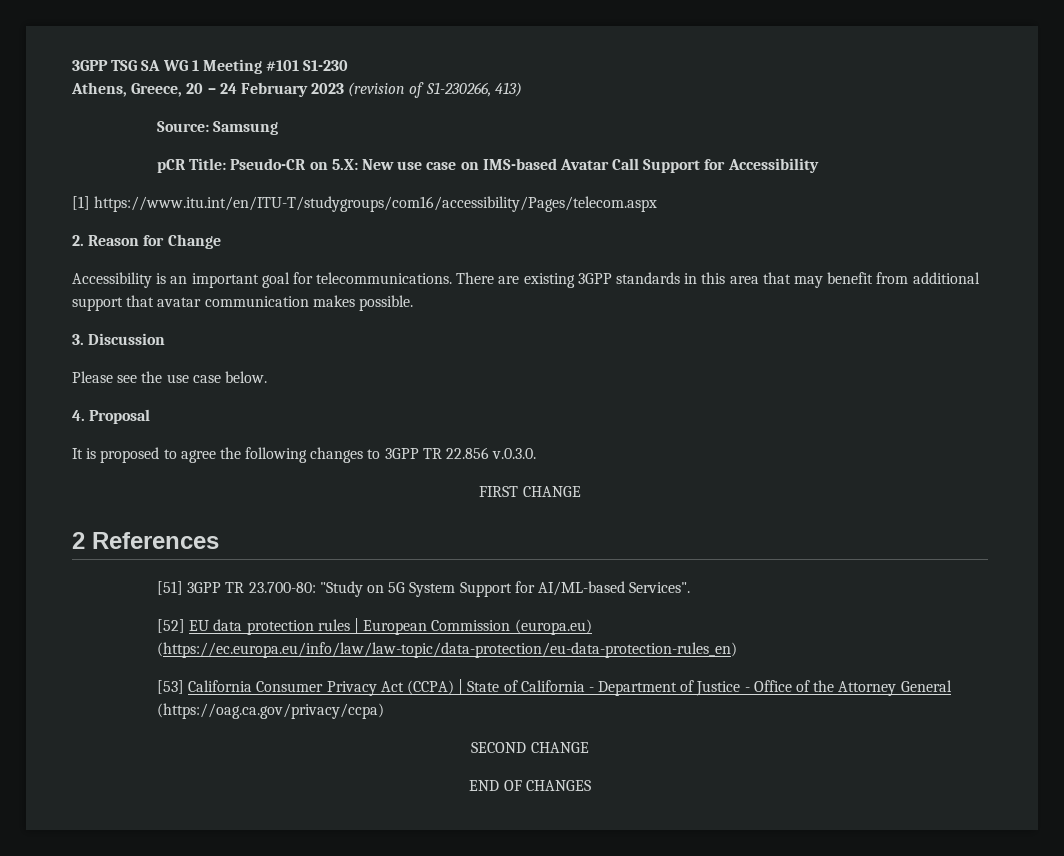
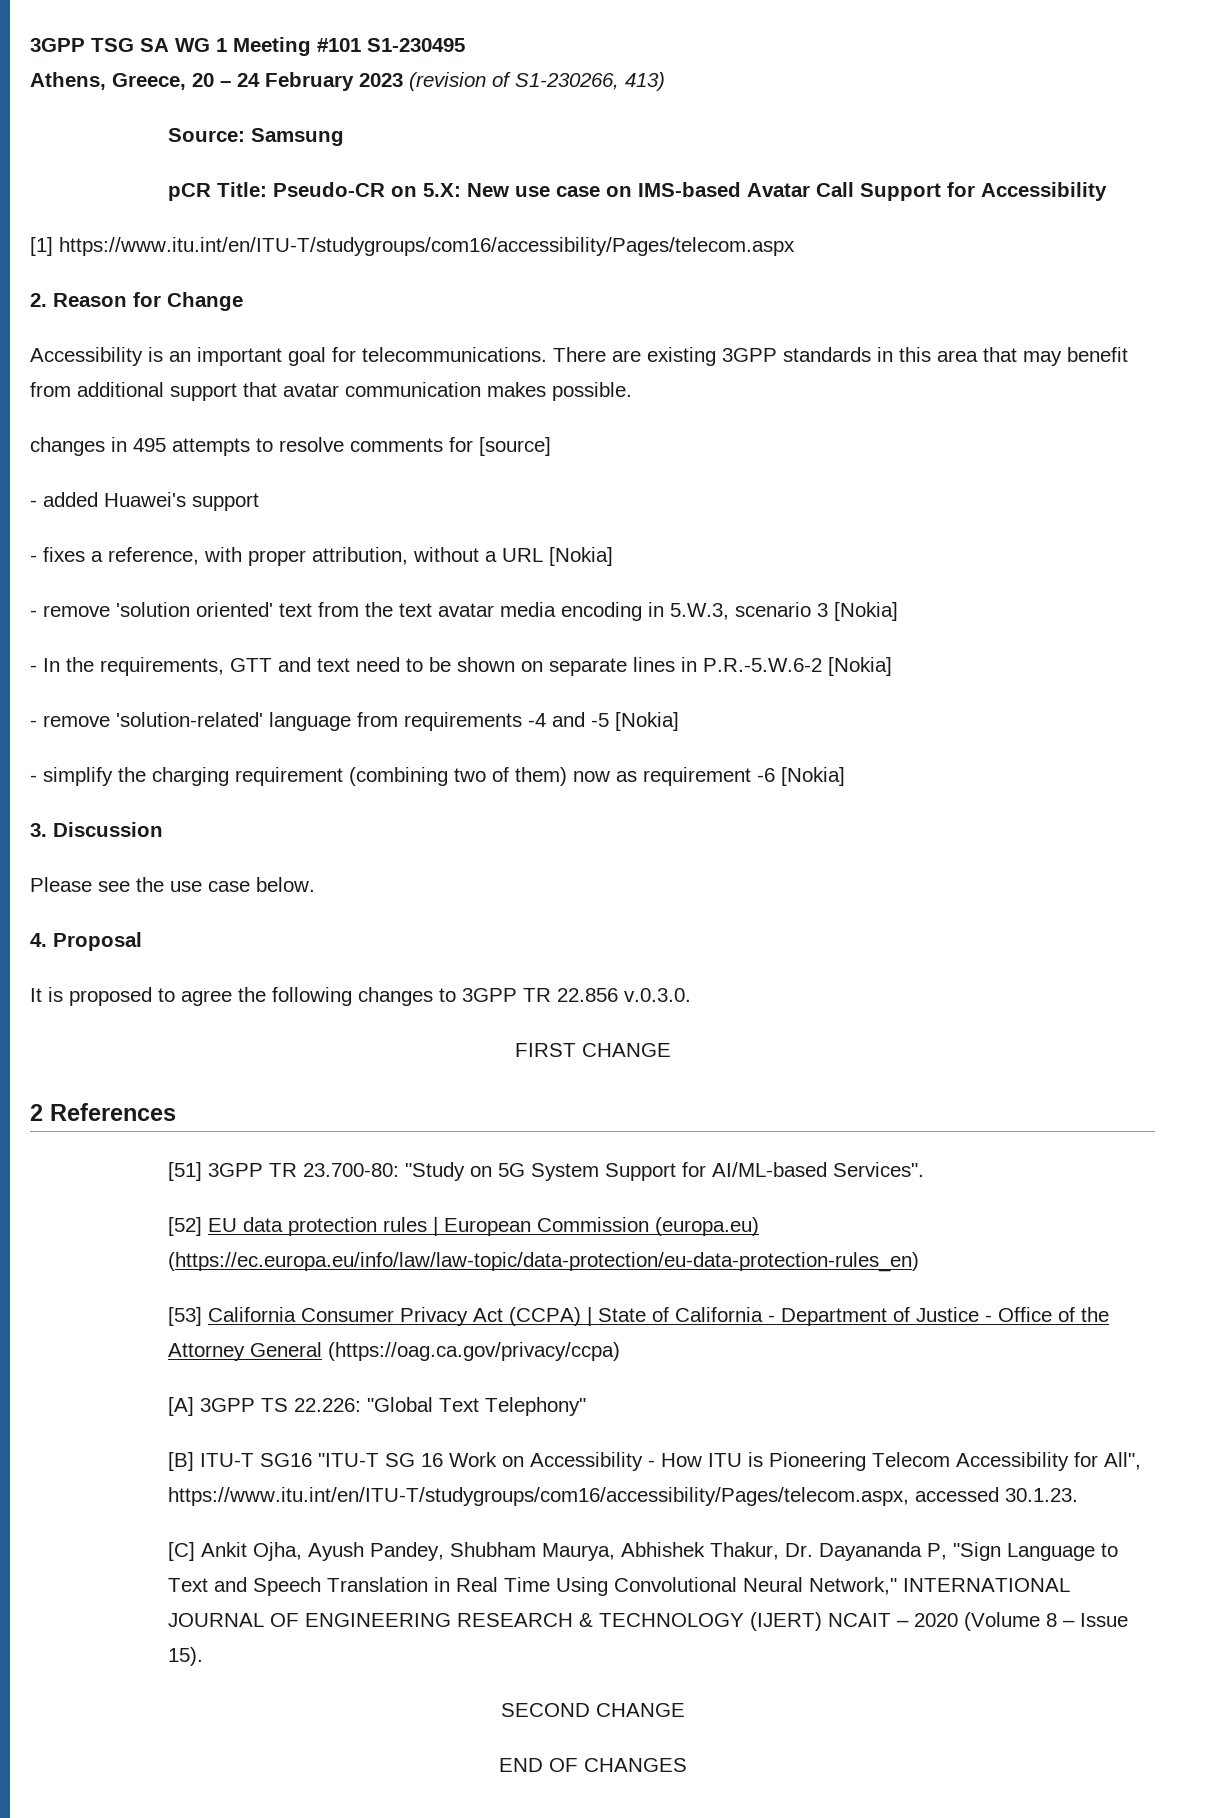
- 3GPP TSG SA WG 1 Meeting #101 S1-230
+ 3GPP TSG SA WG 1 Meeting #101 S1-230495
+ changes in 495 attempts to resolve comments for [source]
+ - added Huawei's support
+ - fixes a reference, with proper attribution, without a URL [Nokia]
+ - remove 'solution oriented' text from the text avatar media encoding in 5.W.3, scenario 3 [Nokia]
+ - In the requirements, GTT and text need to be shown on separate lines in P.R.-5.W.6-2 [Nokia]
+ - remove 'solution-related' language from requirements -4 and -5 [Nokia]
+ - simplify the charging requirement (combining two of them) now as requirement -6 [Nokia]
+ [A] 3GPP TS 22.226: "Global Text Telephony"
+ [B] ITU-T SG16 "ITU-T SG 16 Work on Accessibility - How ITU is Pioneering Telecom Accessibility for All", https://www.itu.int/en/ITU-T/studygroups/com16/accessibility/Pages/telecom.aspx, accessed 30.1.23.
+ [C] Ankit Ojha, Ayush Pandey, Shubham Maurya, Abhishek Thakur, Dr. Dayananda P, "Sign Language to Text and Speech Translation in Real Time Using Convolutional Neural Network," INTERNATIONAL JOURNAL OF ENGINEERING RESEARCH & TECHNOLOGY (IJERT) NCAIT – 2020 (Volume 8 – Issue 15).

